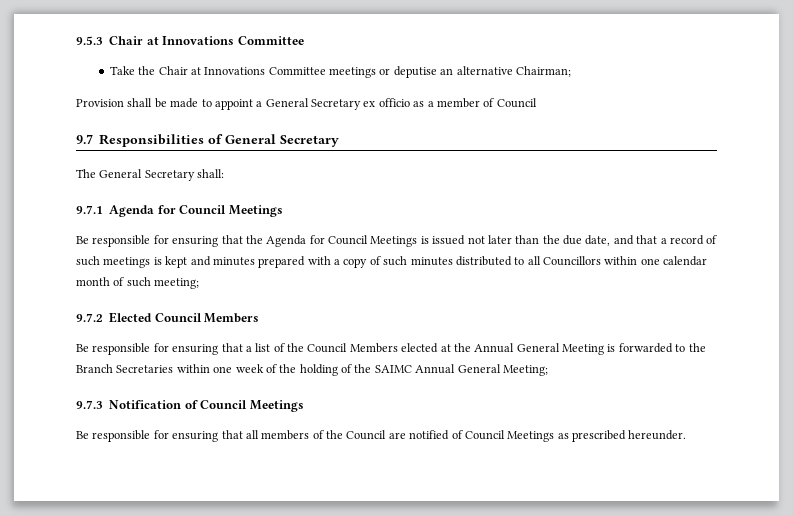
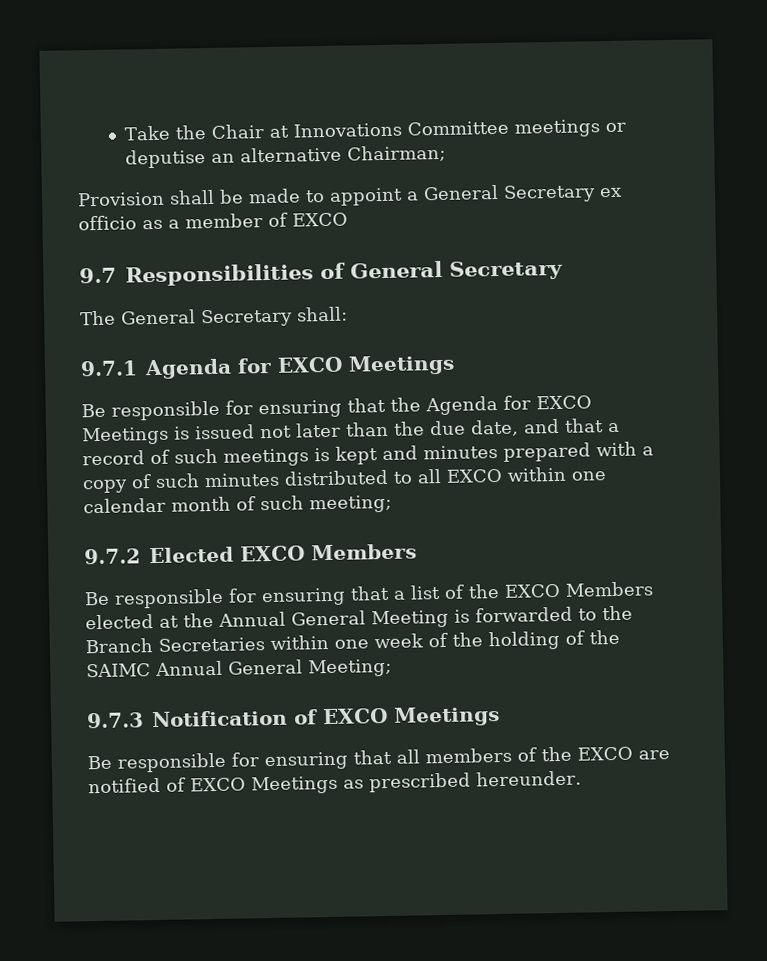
- 9.5.3 Chair at Innovations Committee
- Provision shall be made to appoint a General Secretary ex officio as a member of Council
+ Provision shall be made to appoint a General Secretary ex officio as a member of EXCO
- 9.7.1 Agenda for Council Meetings
+ 9.7.1 Agenda for EXCO Meetings
- Be responsible for ensuring that the Agenda for Council Meetings is issued not later than the due date, and that a record of such meetings is kept and minutes prepared with a copy of such minutes distributed to all Councillors within one calendar month of such meeting;
+ Be responsible for ensuring that the Agenda for EXCO Meetings is issued not later than the due date, and that a record of such meetings is kept and minutes prepared with a copy of such minutes distributed to all EXCO within one calendar month of such meeting;
- 9.7.2 Elected Council Members
+ 9.7.2 Elected EXCO Members
- Be responsible for ensuring that a list of the Council Members elected at the Annual General Meeting is forwarded to the Branch Secretaries within one week of the holding of the SAIMC Annual General Meeting;
+ Be responsible for ensuring that a list of the EXCO Members elected at the Annual General Meeting is forwarded to the Branch Secretaries within one week of the holding of the SAIMC Annual General Meeting;
- 9.7.3 Notification of Council Meetings
+ 9.7.3 Notification of EXCO Meetings
- Be responsible for ensuring that all members of the Council are notified of Council Meetings as prescribed hereunder.
+ Be responsible for ensuring that all members of the EXCO are notified of EXCO Meetings as prescribed hereunder.

